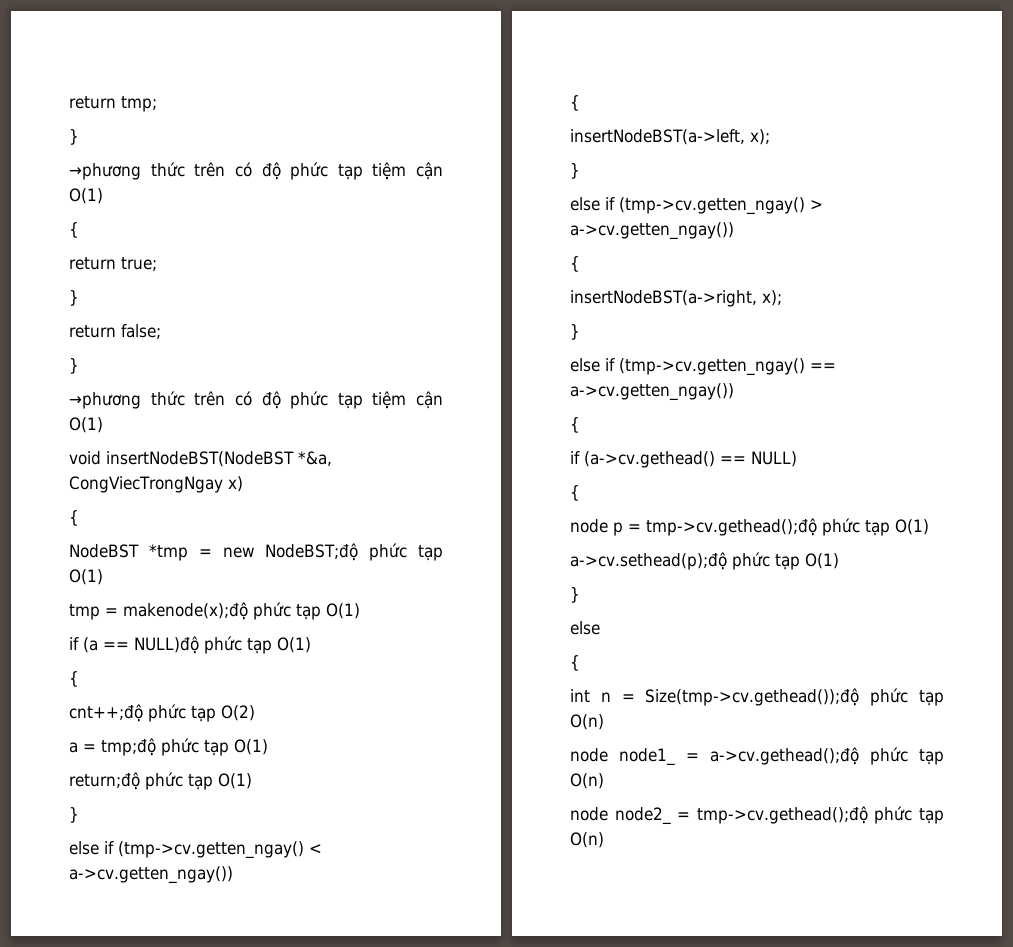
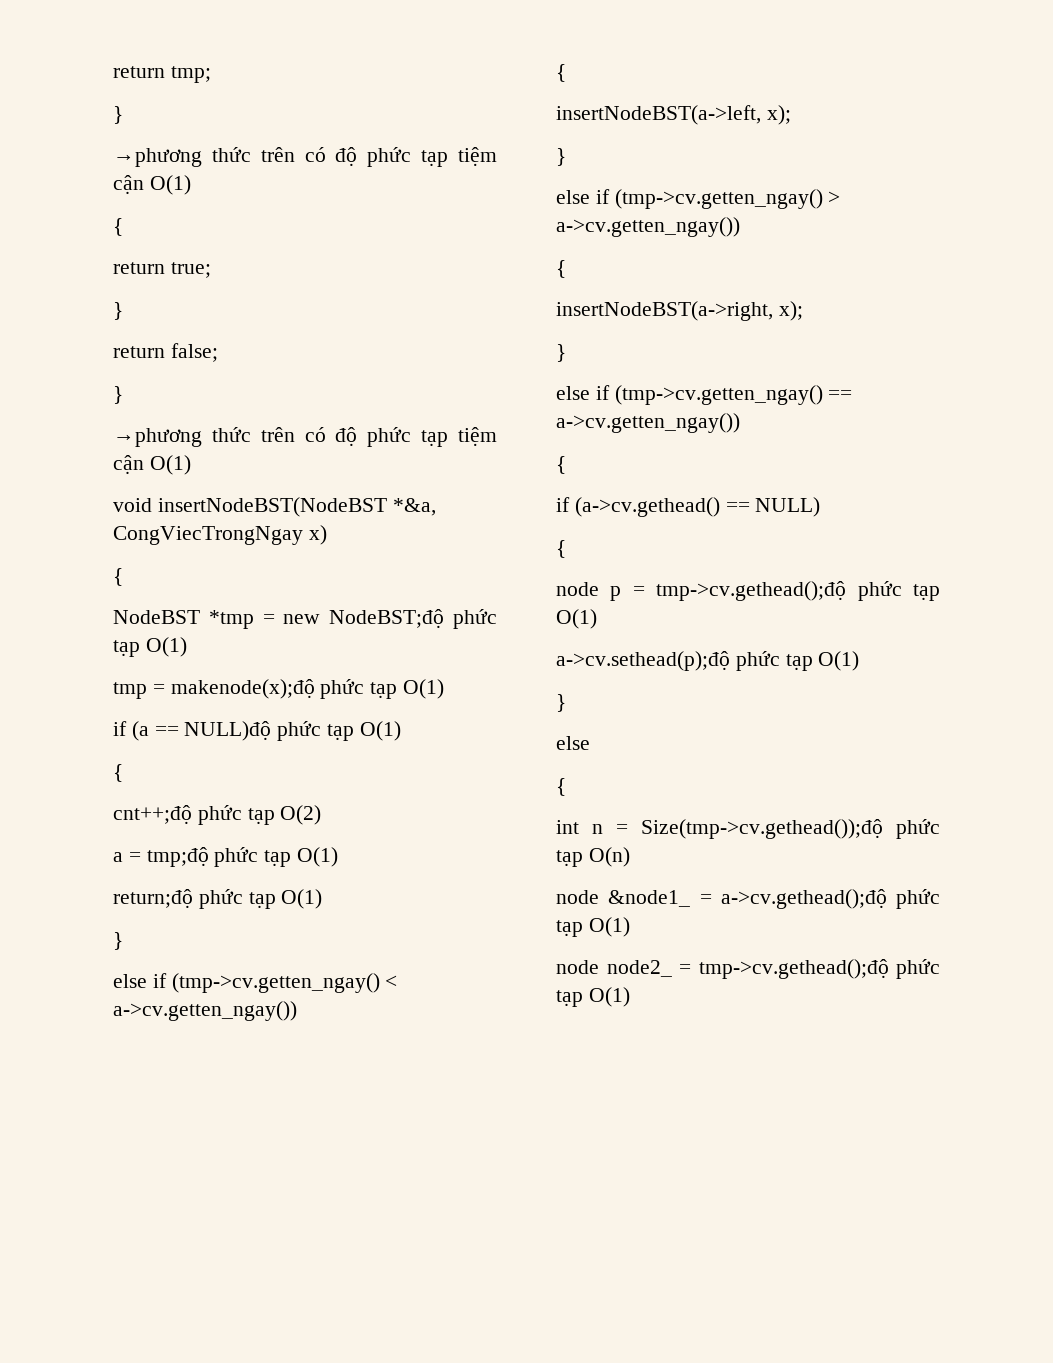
- node node1_ = a->cv.gethead();độ phức tạp O(n)
+ node &node1_ = a->cv.gethead();độ phức tạp O(1)
- node node2_ = tmp->cv.gethead();độ phức tạp O(n)
+ node node2_ = tmp->cv.gethead();độ phức tạp O(1)

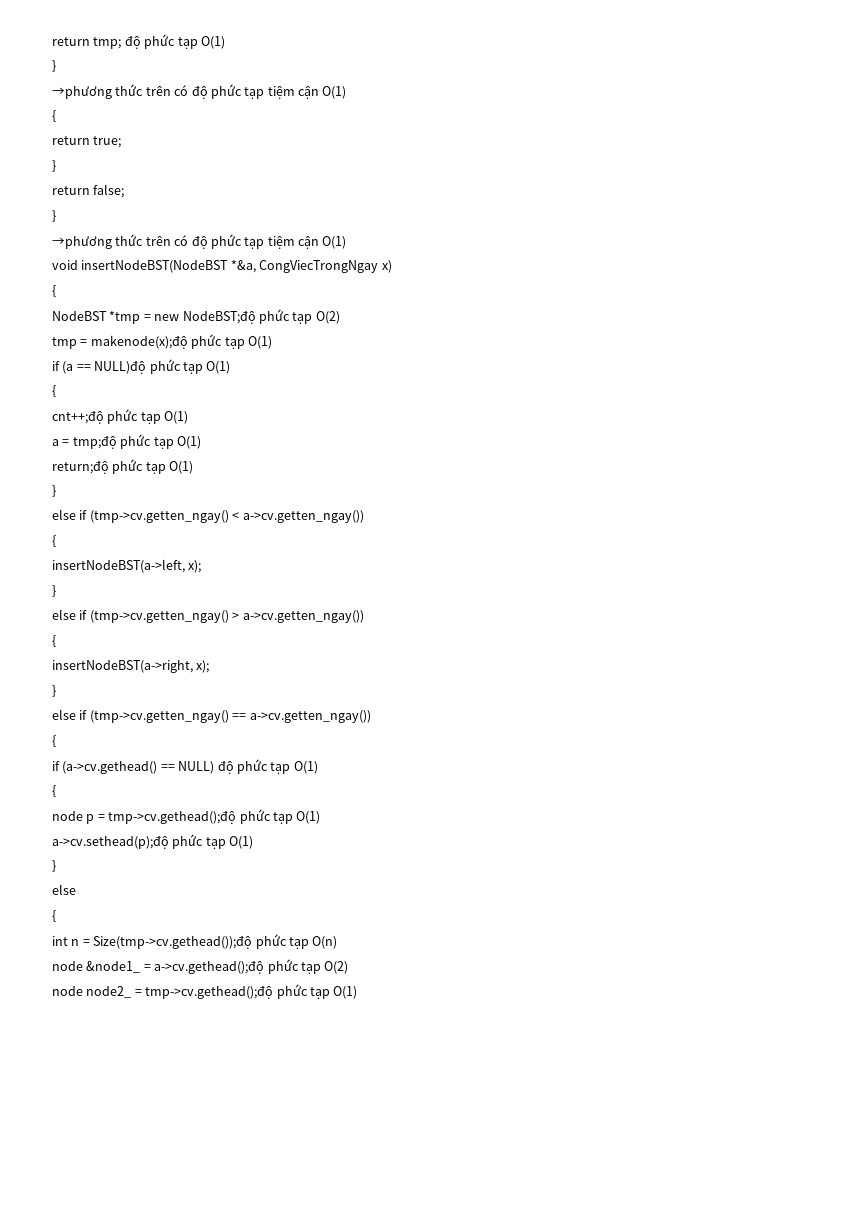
- return tmp;
+ return tmp; độ phức tạp O(1)
- NodeBST *tmp = new NodeBST;độ phức tạp O(1)
+ NodeBST *tmp = new NodeBST;độ phức tạp O(2)
- cnt++;độ phức tạp O(2)
+ cnt++;độ phức tạp O(1)
- if (a->cv.gethead() == NULL)
+ if (a->cv.gethead() == NULL) độ phức tạp O(1)
- node &node1_ = a->cv.gethead();độ phức tạp O(1)
+ node &node1_ = a->cv.gethead();độ phức tạp O(2)

